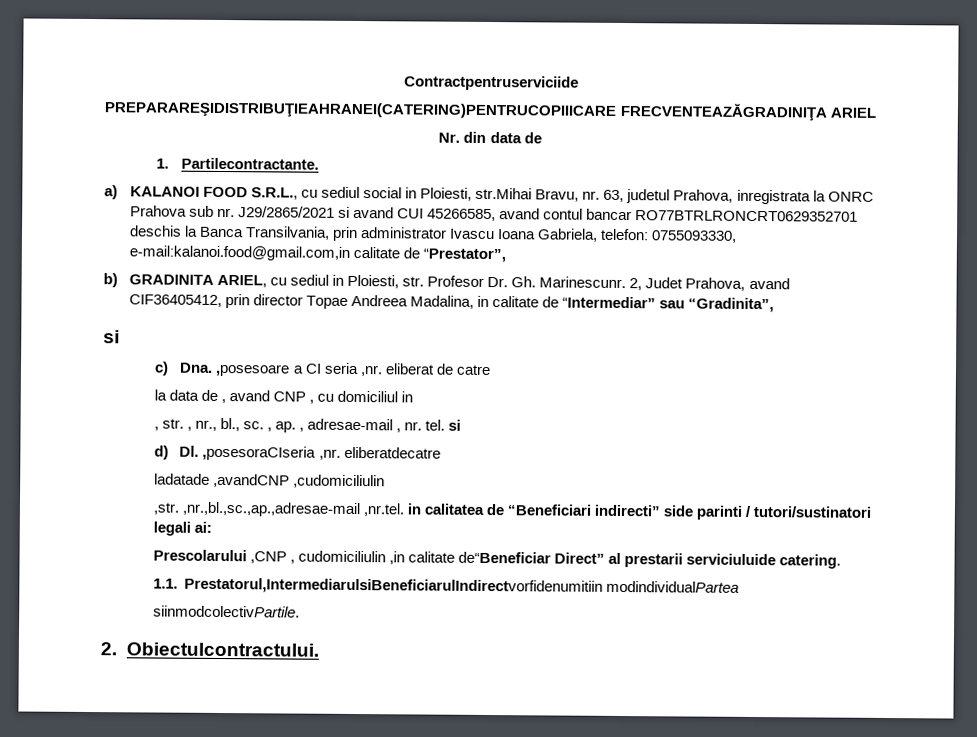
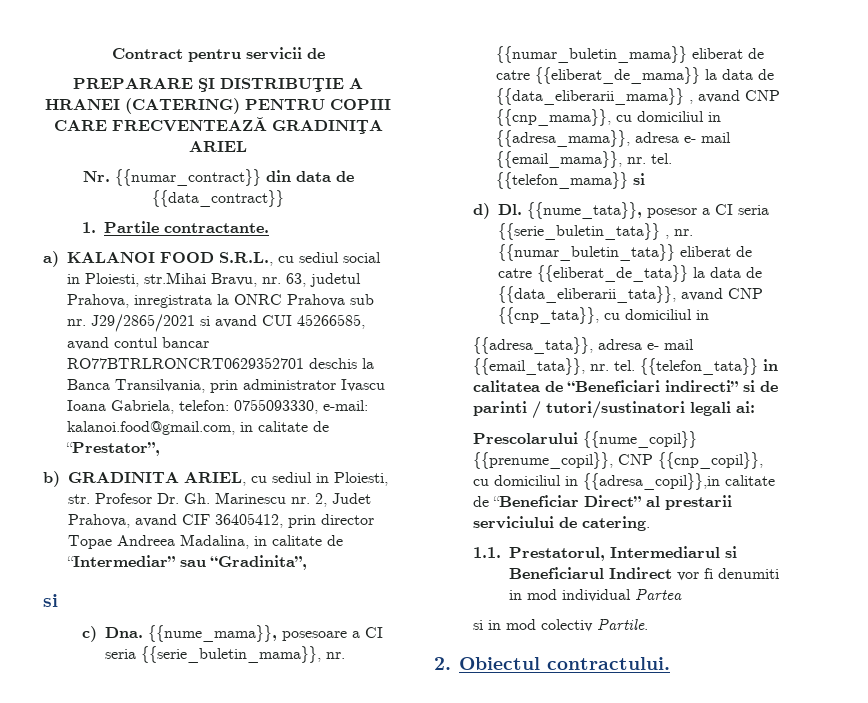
- Contractpentruserviciide
- PREPARAREŞIDISTRIBUŢIEAHRANEI(CATERING)PENTRUCOPIIICARE FRECVENTEAZĂGRADINIŢA ARIEL
+ Contract pentru servicii de
+ PREPARARE ŞI DISTRIBUŢIE A HRANEI (CATERING) PENTRU COPIII CARE FRECVENTEAZĂ GRADINIŢA ARIEL
- Nr. din data de
+ Nr. {{numar_contract}} din data de {{data_contract}}
- 1. Partilecontractante.
+ 1. Partile contractante.
- a) KALANOI FOOD S.R.L., cu sediul social in Ploiesti, str.Mihai Bravu, nr. 63, judetul Prahova, inregistrata la ONRC Prahova sub nr. J29/2865/2021 si avand CUI 45266585, avand contul bancar RO77BTRLRONCRT0629352701 deschis la Banca Transilvania, prin administrator Ivascu Ioana Gabriela, telefon: 0755093330, e-mail:kalanoi.food@gmail.com,in calitate de “Prestator”,
+ a) KALANOI FOOD S.R.L., cu sediul social in Ploiesti, str.Mihai Bravu, nr. 63, judetul Prahova, inregistrata la ONRC Prahova sub nr. J29/2865/2021 si avand CUI 45266585, avand contul bancar RO77BTRLRONCRT0629352701 deschis la Banca Transilvania, prin administrator Ivascu Ioana Gabriela, telefon: 0755093330, e-mail: kalanoi.food@gmail.com, in calitate de “Prestator”,
- b) GRADINITA ARIEL, cu sediul in Ploiesti, str. Profesor Dr. Gh. Marinescunr. 2, Judet Prahova, avand CIF36405412, prin director Topae Andreea Madalina, in calitate de “Intermediar” sau “Gradinita”,
+ b) GRADINITA ARIEL, cu sediul in Ploiesti, str. Profesor Dr. Gh. Marinescu nr. 2, Judet Prahova, avand CIF 36405412, prin director Topae Andreea Madalina, in calitate de “Intermediar” sau “Gradinita”,
- c) Dna. ,posesoare a CI seria ,nr. eliberat de catre
- la data de , avand CNP , cu domiciliul in
- , str. , nr., bl., sc. , ap. , adresae-mail , nr. tel. si
- d) Dl. ,posesoraCIseria ,nr. eliberatdecatre
- ladatade ,avandCNP ,cudomiciliulin
- ,str. ,nr.,bl.,sc.,ap.,adresae-mail ,nr.tel. in calitatea de “Beneficiari indirecti” side parinti / tutori/sustinatori legali ai:
+ c) Dna. {{nume_mama}}, posesoare a CI seria {{serie_buletin_mama}}, nr. {{numar_buletin_mama}} eliberat de catre {{eliberat_de_mama}} la data de {{data_eliberarii_mama}} , avand CNP {{cnp_mama}}, cu domiciliul in {{adresa_mama}}, adresa e- mail {{email_mama}}, nr. tel. {{telefon_mama}} si
+ d) Dl. {{nume_tata}}, posesor a CI seria {{serie_buletin_tata}} , nr. {{numar_buletin_tata}} eliberat de catre {{eliberat_de_tata}} la data de {{data_eliberarii_tata}}, avand CNP {{cnp_tata}}, cu domiciliul in
+ {{adresa_tata}}, adresa e- mail {{email_tata}}, nr. tel. {{telefon_tata}} in calitatea de “Beneficiari indirecti” si de parinti / tutori/sustinatori legali ai:
- Prescolarului ,CNP , cudomiciliulin ,in calitate de“Beneficiar Direct” al prestarii serviciuluide catering.
+ Prescolarului {{nume_copil}} {{prenume_copil}}, CNP {{cnp_copil}}, cu domiciliul in {{adresa_copil}},in calitate de “Beneficiar Direct” al prestarii serviciului de catering.
- 1.1. Prestatorul,IntermediarulsiBeneficiarulIndirectvorfidenumitiin modindividualPartea
- siinmodcolectivPartile.
+ 1.1. Prestatorul, Intermediarul si Beneficiarul Indirect vor fi denumiti in mod individual Partea
+ si in mod colectiv Partile.
- 2. Obiectulcontractului.
+ 2. Obiectul contractului.

